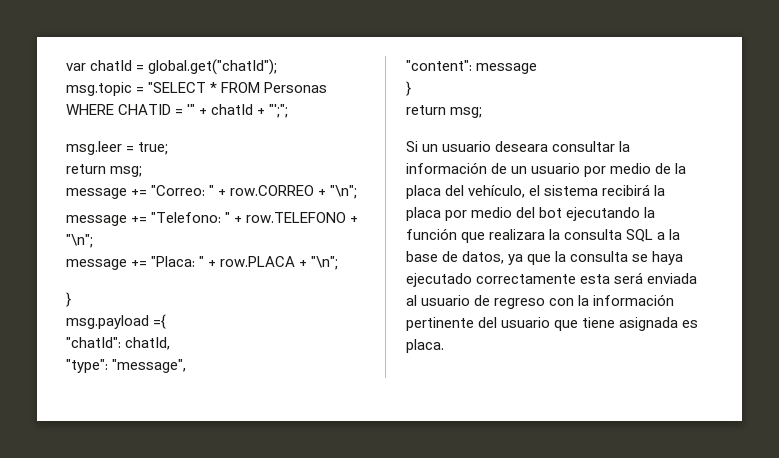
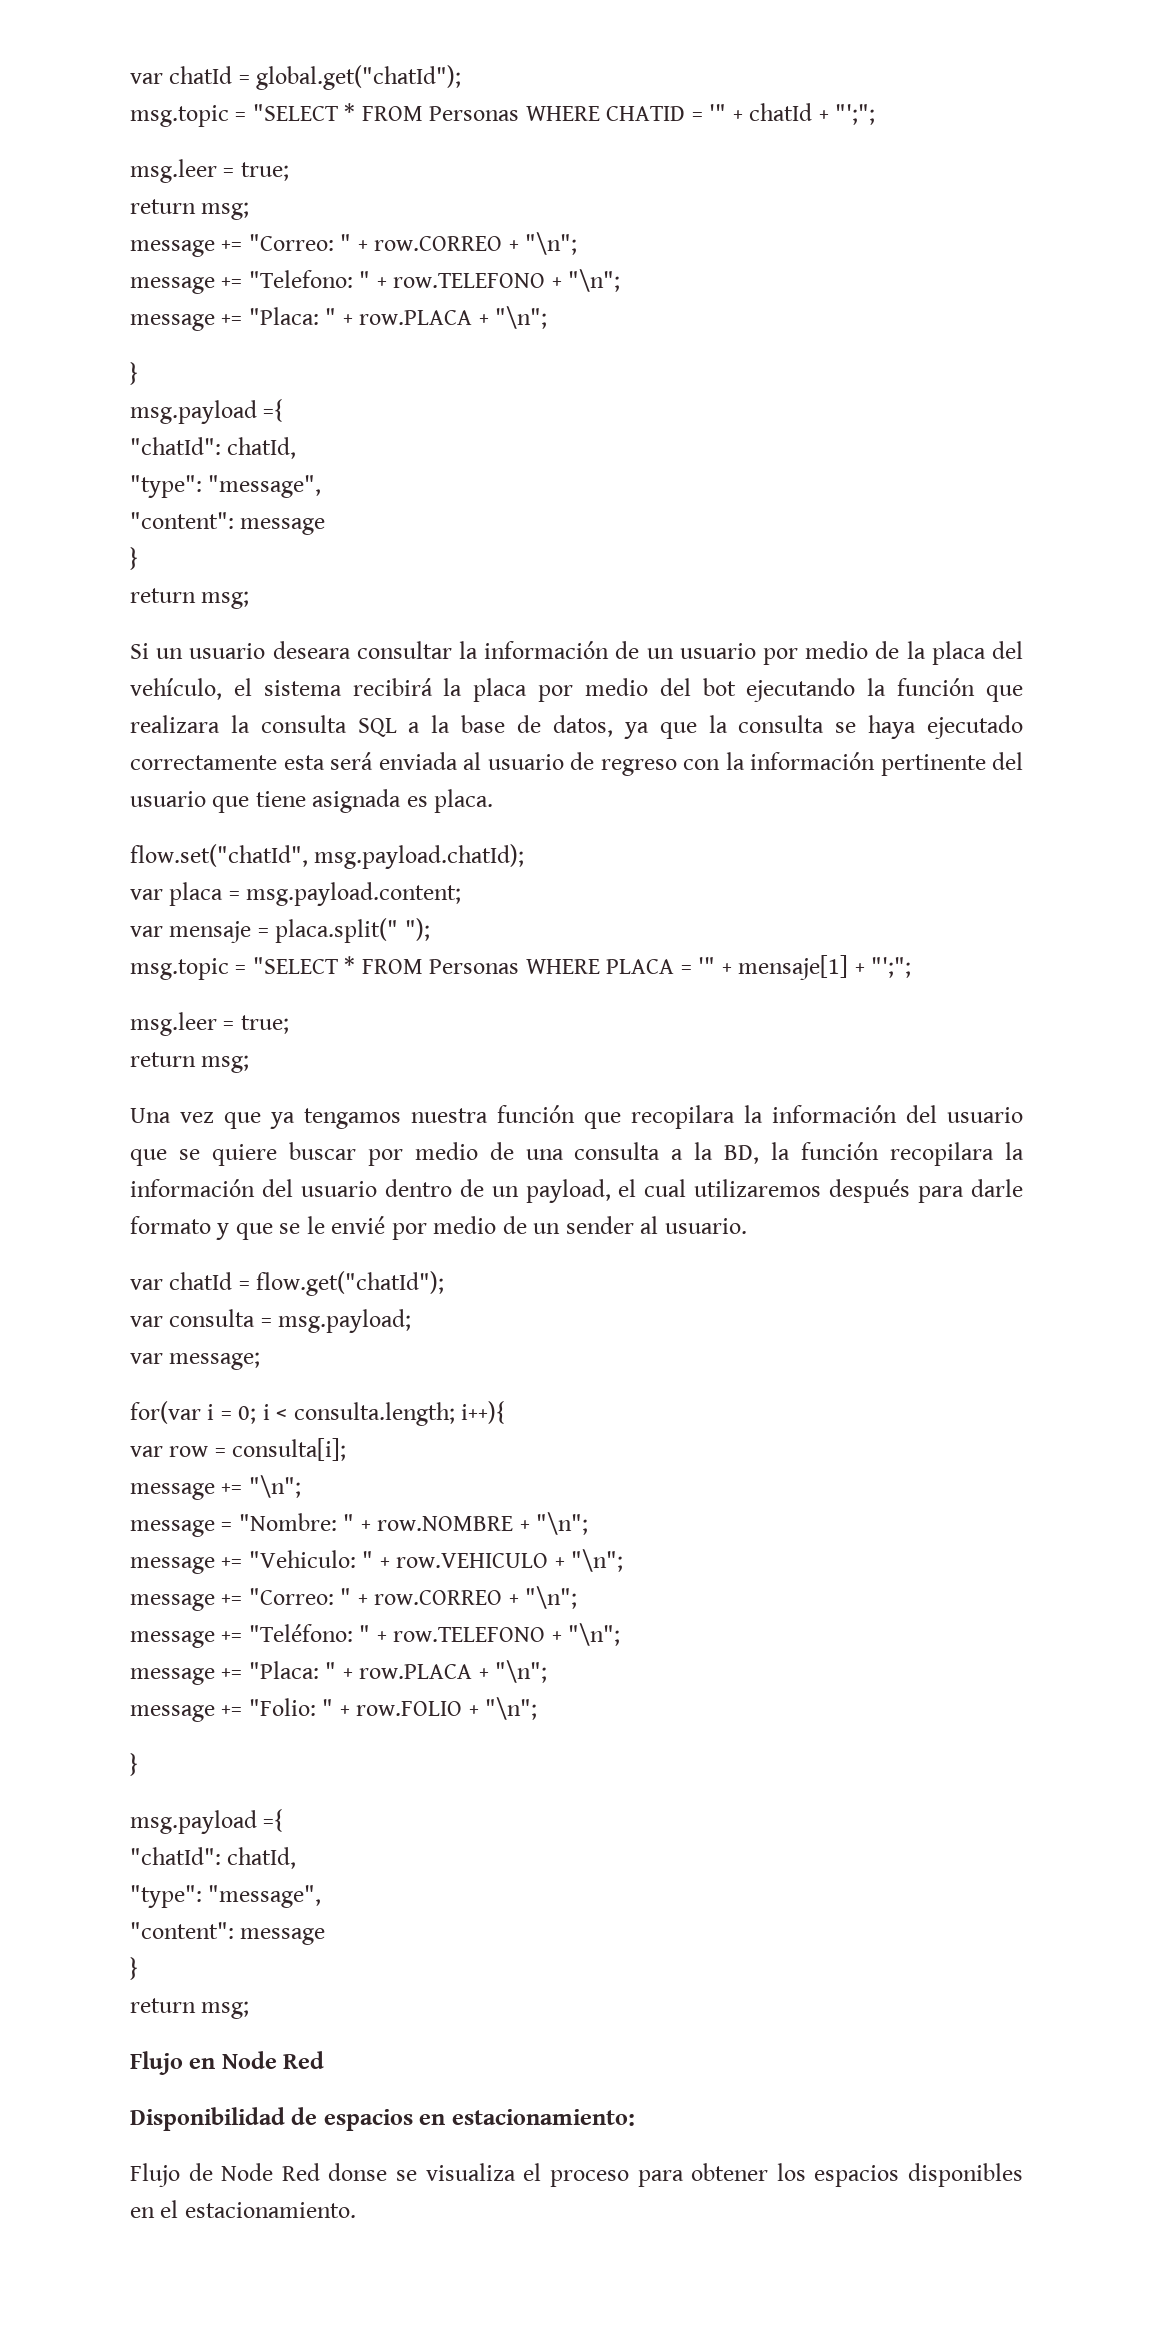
+ flow.set("chatId", msg.payload.chatId);
+ var placa = msg.payload.content;
+ var mensaje = placa.split(" ");
+ msg.topic = "SELECT * FROM Personas WHERE PLACA = '" + mensaje[1] + "';";
+ msg.leer = true;
+ return msg;
+ Una vez que ya tengamos nuestra función que recopilara la información del usuario que se quiere buscar por medio de una consulta a la BD, la función recopilara la información del usuario dentro de un payload, el cual utilizaremos después para darle formato y que se le envié por medio de un sender al usuario.
+ var chatId = flow.get("chatId");
+ var consulta = msg.payload;
+ var message;
+ for(var i = 0; i < consulta.length; i++){
+ var row = consulta[i];
+ message += "\n";
+ message = "Nombre: " + row.NOMBRE + "\n";
+ message += "Vehiculo: " + row.VEHICULO + "\n";
+ message += "Correo: " + row.CORREO + "\n";
+ message += "Teléfono: " + row.TELEFONO + "\n";
+ message += "Placa: " + row.PLACA + "\n";
+ message += "Folio: " + row.FOLIO + "\n";
+ }
+ msg.payload ={
+ "chatId": chatId,
+ "type": "message",
+ "content": message
+ }
+ return msg;
+ Flujo en Node Red
+ Disponibilidad de espacios en estacionamiento:
+ Flujo de Node Red donse se visualiza el proceso para obtener los espacios disponibles en el estacionamiento.

